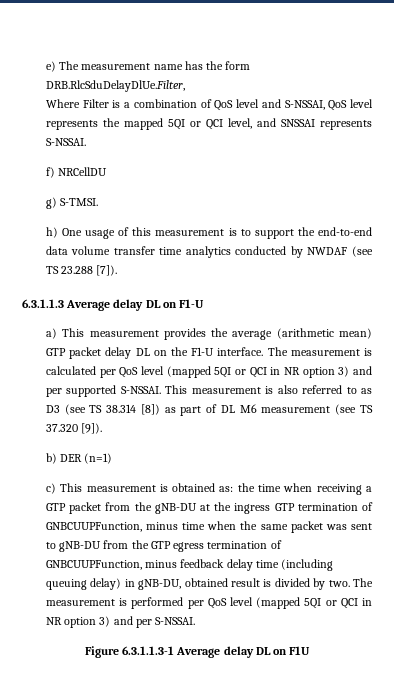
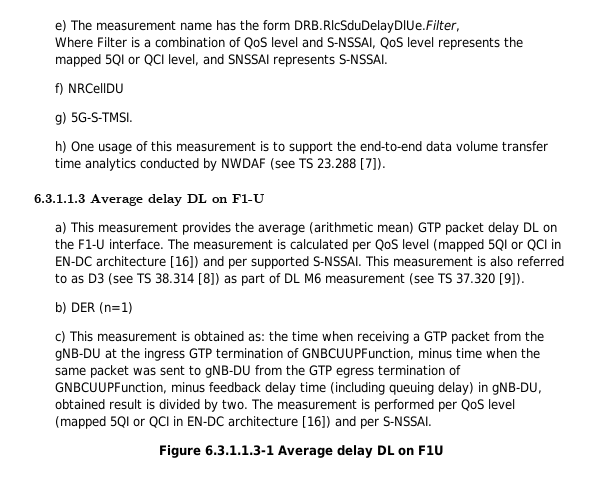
- g) S-TMSI.
+ g) 5G-S-TMSI.
- The measurement is calculated per QoS level (mapped 5QI or QCI in NR option 3) and per supported S-NSSAI.
+ The measurement is calculated per QoS level (mapped 5QI or QCI in EN-DC architecture [16]) and per supported S-NSSAI.
- The measurement is performed per QoS level (mapped 5QI or QCI in NR option 3) and per S-NSSAI.
+ The measurement is performed per QoS level (mapped 5QI or QCI in EN-DC architecture [16]) and per S-NSSAI.

